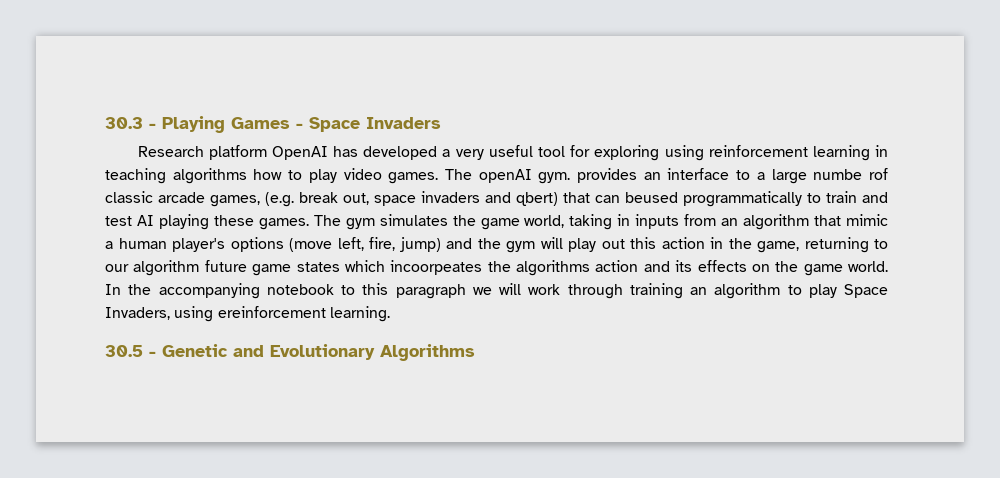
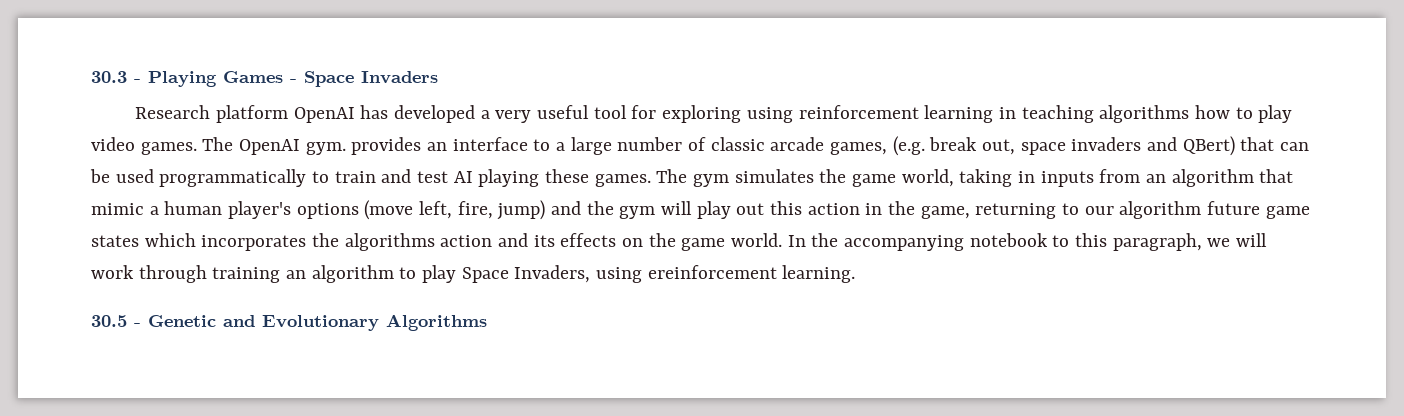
- The openAI gym. provides an interface to a large numbe rof classic arcade games, (e.g. break out, space invaders and qbert) that can beused programmatically to train and test AI playing these games.
+ The OpenAI gym. provides an interface to a large number of classic arcade games, (e.g. break out, space invaders and QBert) that can be used programmatically to train and test AI playing these games.
- The gym simulates the game world, taking in inputs from an algorithm that mimic a human player's options (move left, fire, jump) and the gym will play out this action in the game, returning to our algorithm future game states which incoorpeates the algorithms action and its effects on the game world.
+ The gym simulates the game world, taking in inputs from an algorithm that mimic a human player's options (move left, fire, jump) and the gym will play out this action in the game, returning to our algorithm future game states which incorporates the algorithms action and its effects on the game world.
- In the accompanying notebook to this paragraph we will work through training an algorithm to play Space Invaders, using ereinforcement learning.
+ In the accompanying notebook to this paragraph, we will work through training an algorithm to play Space Invaders, using ereinforcement learning.

